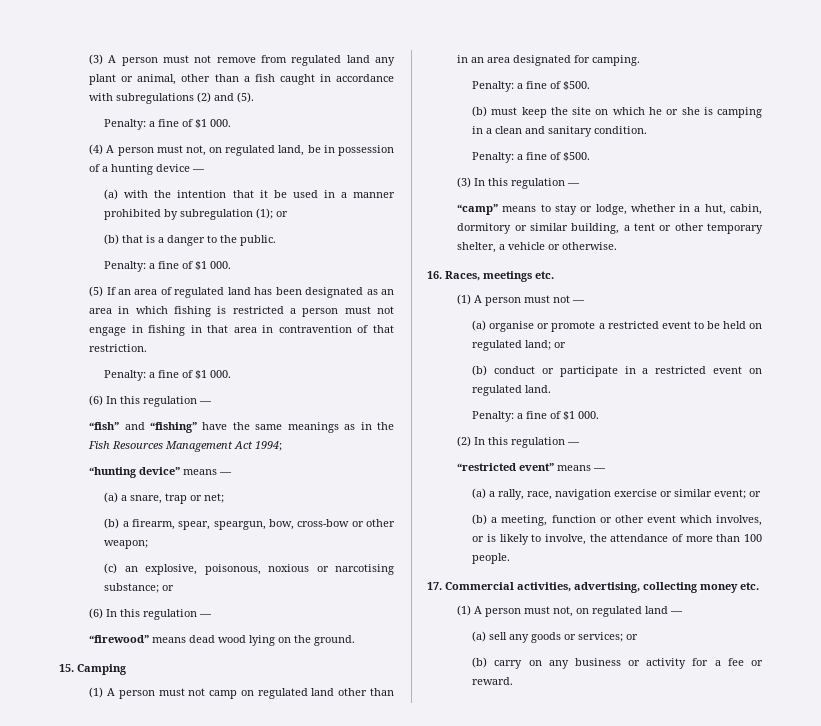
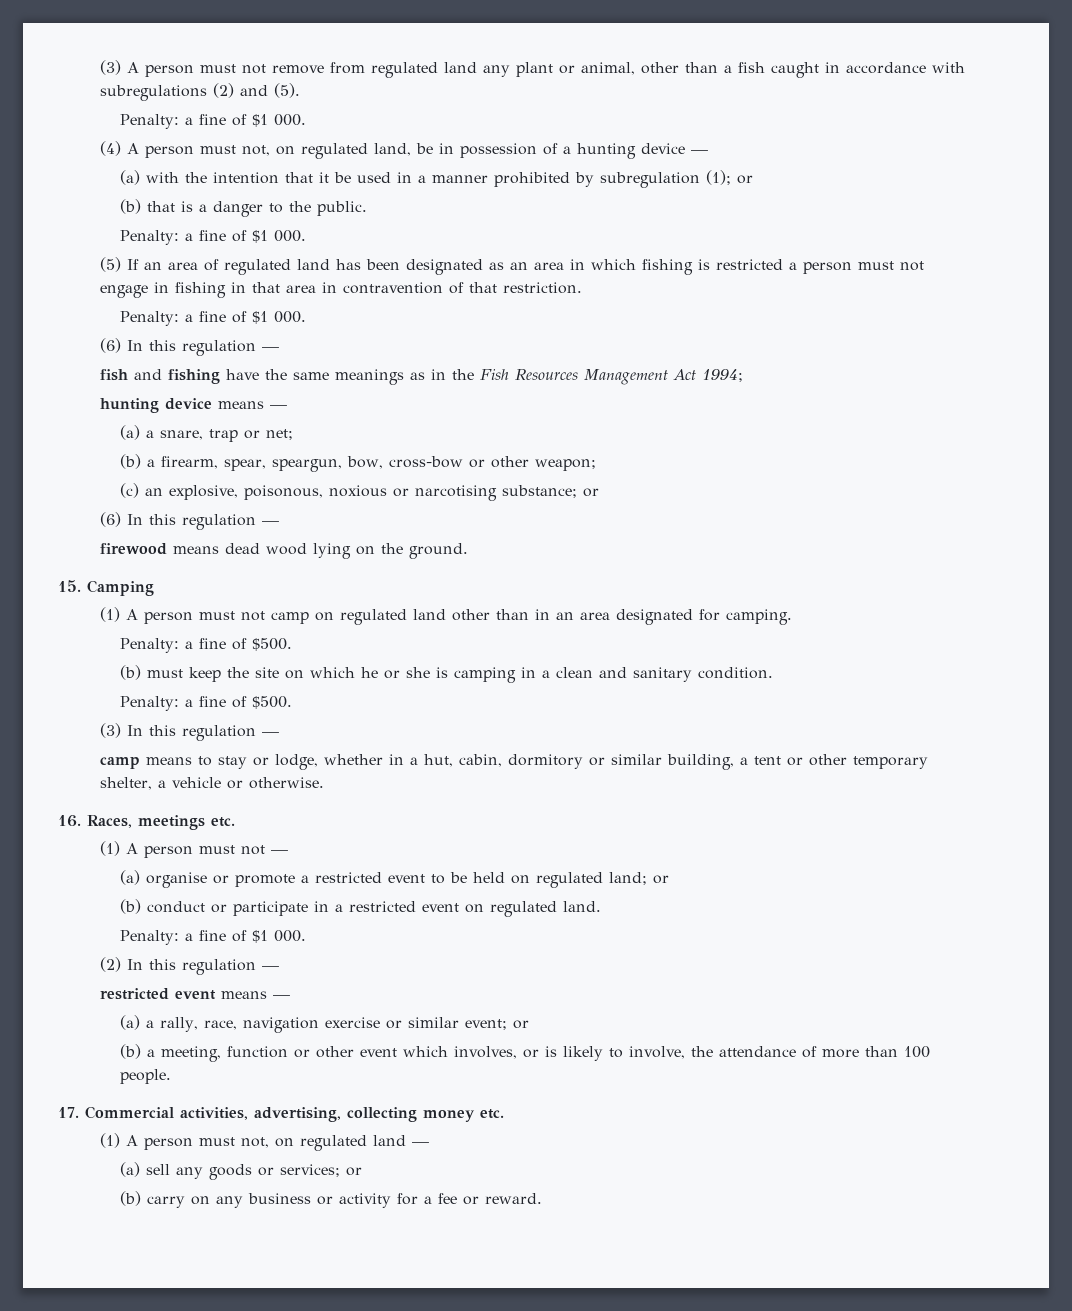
- “fish” and “fishing” have the same meanings as in the Fish Resources Management Act 1994;
+ fish and fishing have the same meanings as in the Fish Resources Management Act 1994;
- “hunting device” means —
+ hunting device means —
- “firewood” means dead wood lying on the ground.
+ firewood means dead wood lying on the ground.
- “camp” means to stay or lodge, whether in a hut, cabin, dormitory or similar building, a tent or other temporary shelter, a vehicle or otherwise.
+ camp means to stay or lodge, whether in a hut, cabin, dormitory or similar building, a tent or other temporary shelter, a vehicle or otherwise.
- “restricted event” means —
+ restricted event means —

